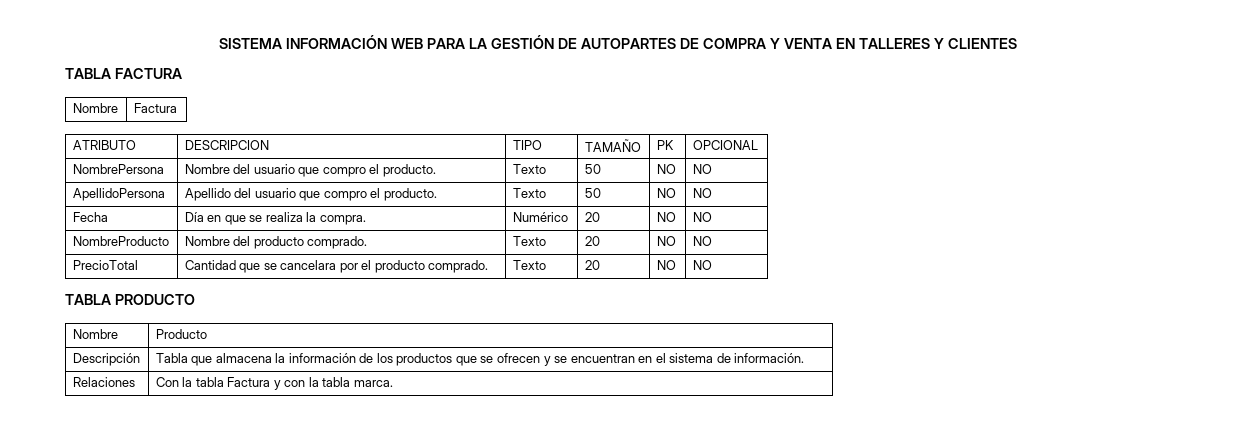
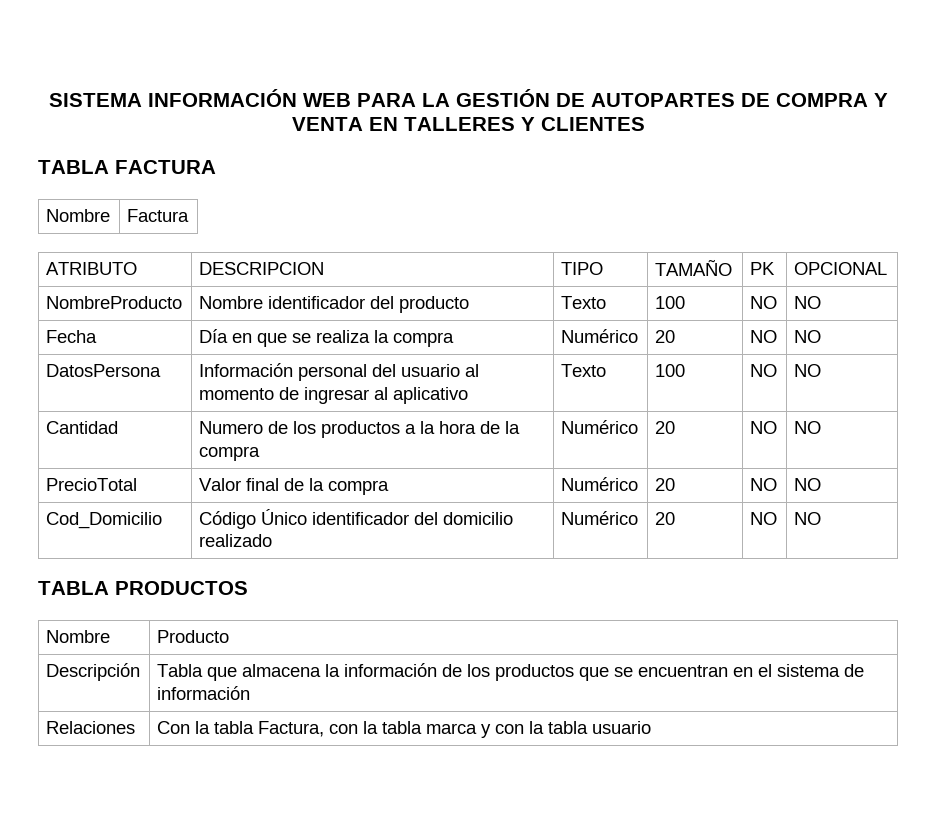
- NombrePersona | Nombre del usuario que compro el producto. | Texto | 50 | NO | NO
- ApellidoPersona | Apellido del usuario que compro el producto. | Texto | 50 | NO | NO
+ NombreProducto | Nombre identificador del producto | Texto | 100 | NO | NO
- Fecha | Día en que se realiza la compra. | Numérico | 20 | NO | NO
- NombreProducto | Nombre del producto comprado. | Texto | 20 | NO | NO
- PrecioTotal | Cantidad que se cancelara por el producto comprado. | Texto | 20 | NO | NO
+ Fecha | Día en que se realiza la compra | Numérico | 20 | NO | NO
+ DatosPersona | Información personal del usuario al momento de ingresar al aplicativo | Texto | 100 | NO | NO
+ Cantidad | Numero de los productos a la hora de la compra | Numérico | 20 | NO | NO
+ PrecioTotal | Valor final de la compra | Numérico | 20 | NO | NO
+ Cod_Domicilio | Código Único identificador del domicilio realizado | Numérico | 20 | NO | NO
- TABLA PRODUCTO
+ TABLA PRODUCTOS
- Descripción | Tabla que almacena la información de los productos que se ofrecen y se encuentran en el sistema de información.
+ Descripción | Tabla que almacena la información de los productos que se encuentran en el sistema de información
- Relaciones | Con la tabla Factura y con la tabla marca.
+ Relaciones | Con la tabla Factura, con la tabla marca y con la tabla usuario

